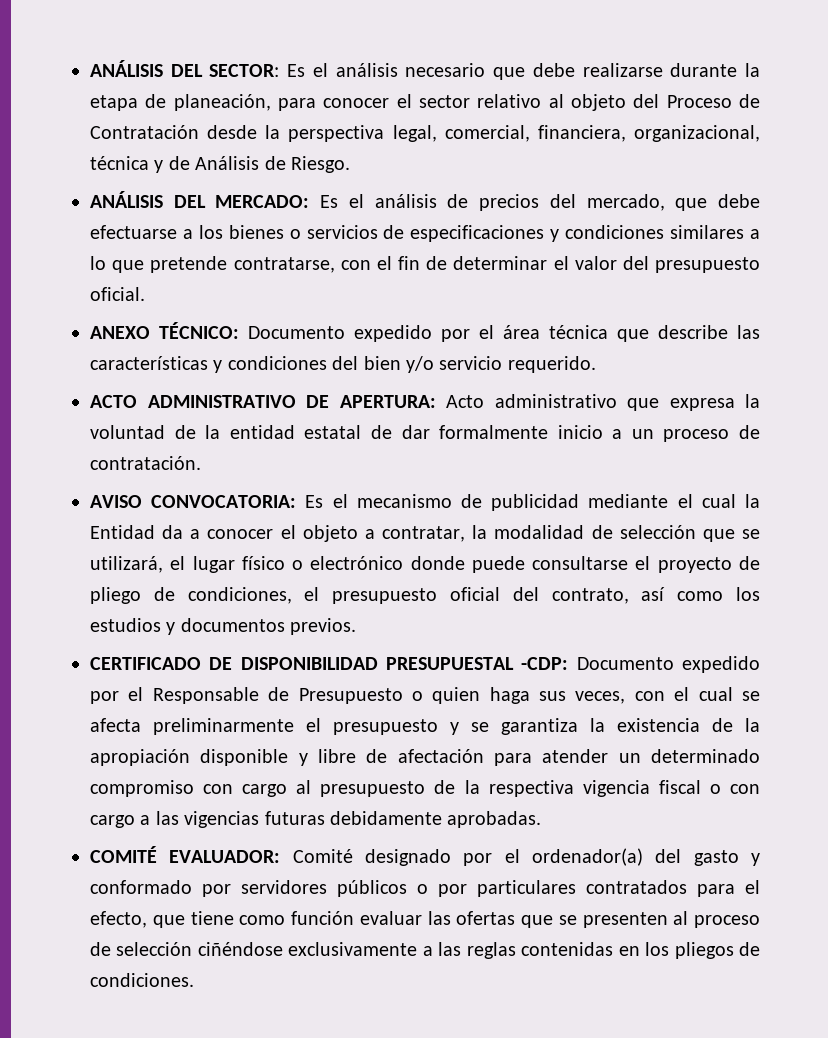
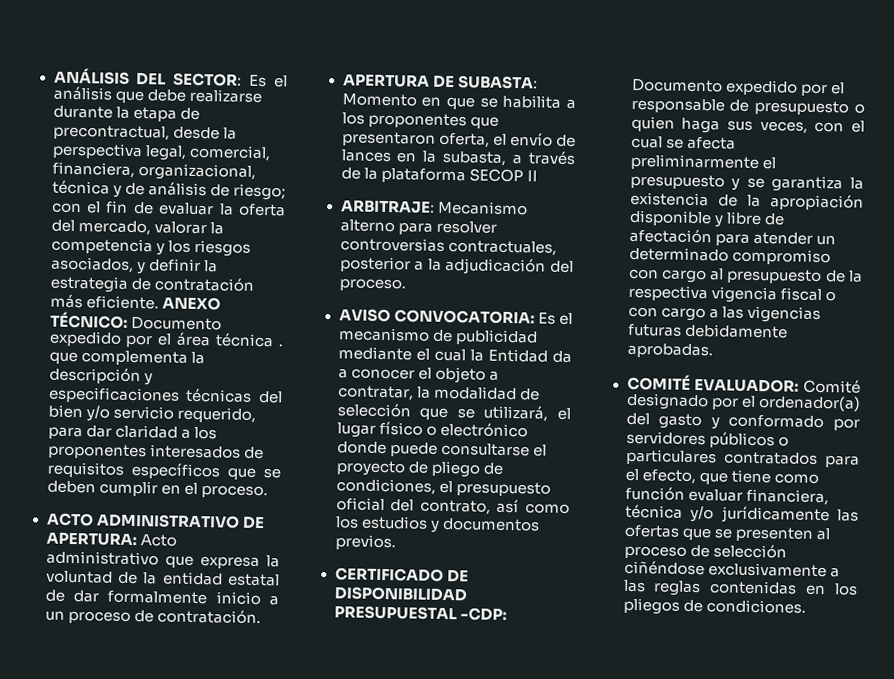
- ANÁLISIS DEL SECTOR: Es el análisis necesario que debe realizarse durante la etapa de planeación, para conocer el sector relativo al objeto del Proceso de Contratación desde la perspectiva legal, comercial, financiera, organizacional, técnica y de Análisis de Riesgo.
- ANÁLISIS DEL MERCADO: Es el análisis de precios del mercado, que debe efectuarse a los bienes o servicios de especificaciones y condiciones similares a lo que pretende contratarse, con el fin de determinar el valor del presupuesto oficial.
- ANEXO TÉCNICO: Documento expedido por el área técnica que describe las características y condiciones del bien y/o servicio requerido.
+ ANÁLISIS DEL SECTOR: Es el análisis que debe realizarse durante la etapa de precontractual, desde la perspectiva legal, comercial, financiera, organizacional, técnica y de análisis de riesgo; con el fin de evaluar la oferta del mercado, valorar la competencia y los riesgos asociados, y definir la estrategia de contratación más eficiente. ANEXO TÉCNICO: Documento expedido por el área técnica . que complementa la descripción y especificaciones técnicas del bien y/o servicio requerido, para dar claridad a los proponentes interesados de requisitos específicos que se deben cumplir en el proceso.
+ APERTURA DE SUBASTA: Momento en que se habilita a los proponentes que presentaron oferta, el envío de lances en la subasta, a través de la plataforma SECOP II
+ ARBITRAJE: Mecanismo alterno para resolver controversias contractuales, posterior a la adjudicación del proceso.
- CERTIFICADO DE DISPONIBILIDAD PRESUPUESTAL -CDP: Documento expedido por el Responsable de Presupuesto o quien haga sus veces, con el cual se afecta preliminarmente el presupuesto y se garantiza la existencia de la apropiación disponible y libre de afectación para atender un determinado compromiso con cargo al presupuesto de la respectiva vigencia fiscal o con cargo a las vigencias futuras debidamente aprobadas.
+ CERTIFICADO DE DISPONIBILIDAD PRESUPUESTAL -CDP: Documento expedido por el responsable de presupuesto o quien haga sus veces, con el cual se afecta preliminarmente el presupuesto y se garantiza la existencia de la apropiación disponible y libre de afectación para atender un determinado compromiso con cargo al presupuesto de la respectiva vigencia fiscal o con cargo a las vigencias futuras debidamente aprobadas.
- COMITÉ EVALUADOR: Comité designado por el ordenador(a) del gasto y conformado por servidores públicos o por particulares contratados para el efecto, que tiene como función evaluar las ofertas que se presenten al proceso de selección ciñéndose exclusivamente a las reglas contenidas en los pliegos de condiciones.
+ COMITÉ EVALUADOR: Comité designado por el ordenador(a) del gasto y conformado por servidores públicos o particulares contratados para el efecto, que tiene como función evaluar financiera, técnica y/o jurídicamente las ofertas que se presenten al proceso de selección ciñéndose exclusivamente a las reglas contenidas en los pliegos de condiciones.

